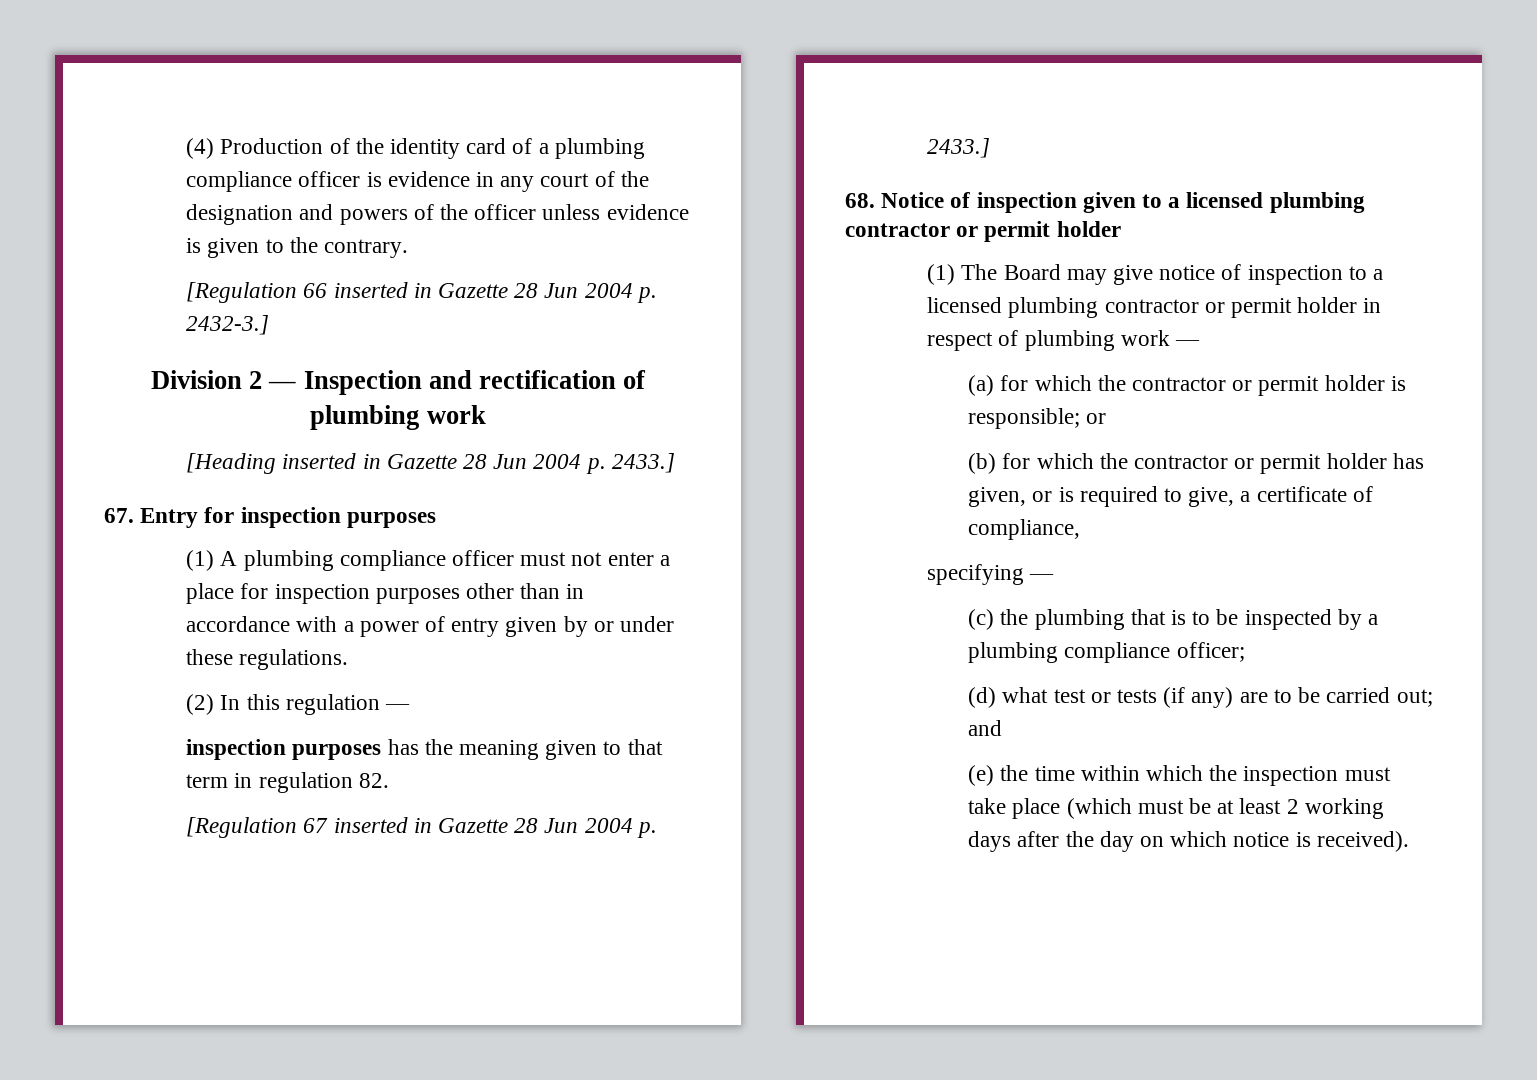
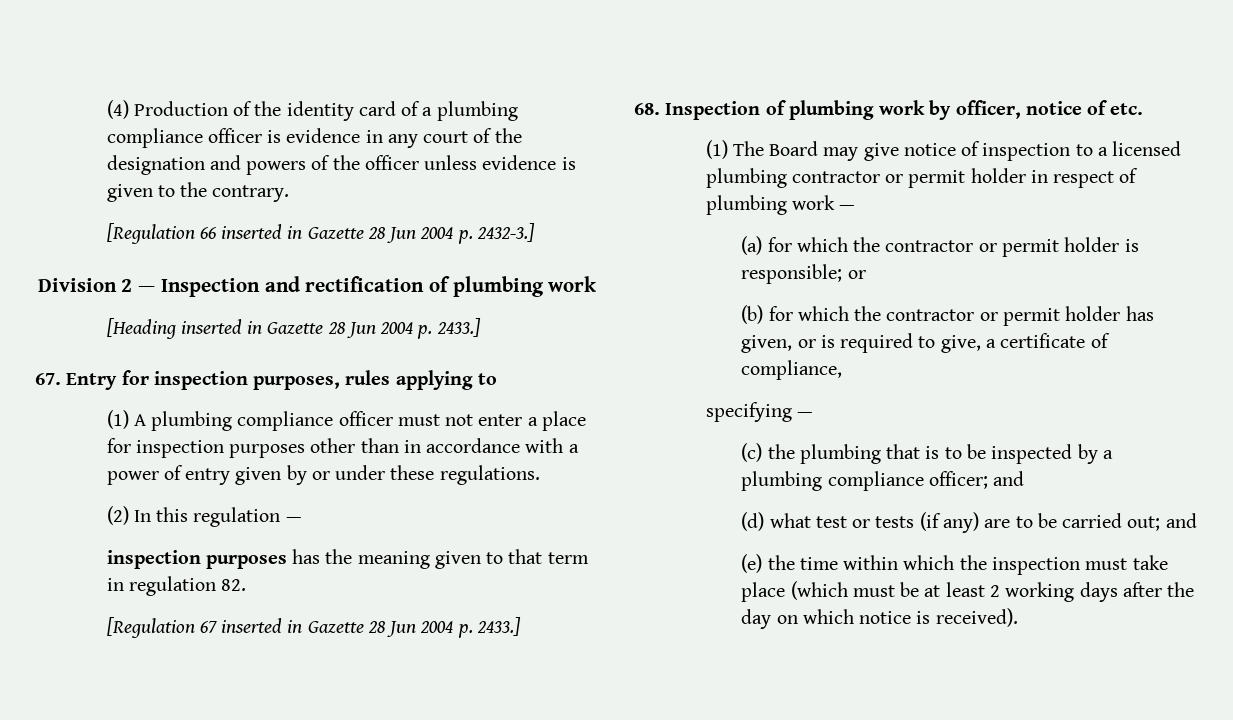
- 67. Entry for inspection purposes
+ 67. Entry for inspection purposes, rules applying to
- 68. Notice of inspection given to a licensed plumbing contractor or permit holder
+ 68. Inspection of plumbing work by officer, notice of etc.
- (c) the plumbing that is to be inspected by a plumbing compliance officer;
+ (c) the plumbing that is to be inspected by a plumbing compliance officer; and

